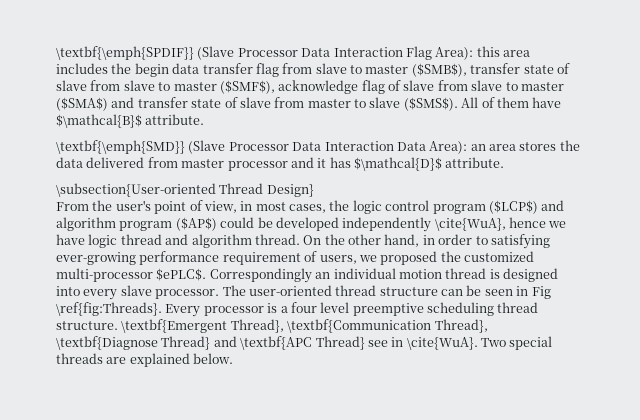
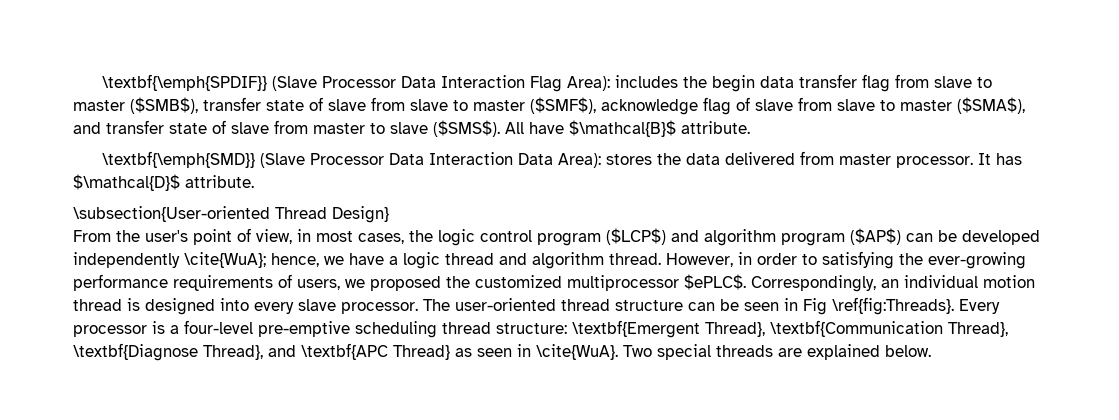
- \textbf{\emph{SPDIF}} (Slave Processor Data Interaction Flag Area): this area includes the begin data transfer flag from slave to master ($SMB$), transfer state of slave from slave to master ($SMF$), acknowledge flag of slave from slave to master ($SMA$) and transfer state of slave from master to slave ($SMS$).
+ \textbf{\emph{SPDIF}} (Slave Processor Data Interaction Flag Area): includes the begin data transfer flag from slave to master ($SMB$), transfer state of slave from slave to master ($SMF$), acknowledge flag of slave from slave to master ($SMA$), and transfer state of slave from master to slave ($SMS$).
- All of them have $\mathcal{B}$ attribute.
+ All have $\mathcal{B}$ attribute.
- \textbf{\emph{SMD}} (Slave Processor Data Interaction Data Area): an area stores the data delivered from master processor and it has $\mathcal{D}$ attribute.
+ \textbf{\emph{SMD}} (Slave Processor Data Interaction Data Area): stores the data delivered from master processor. It has $\mathcal{D}$ attribute.
- From the user's point of view, in most cases, the logic control program ($LCP$) and algorithm program ($AP$) could be developed independently \cite{WuA}, hence we have logic thread and algorithm thread.
+ From the user's point of view, in most cases, the logic control program ($LCP$) and algorithm program ($AP$) can be developed independently \cite{WuA}; hence, we have a logic thread and algorithm thread.
- On the other hand, in order to satisfying ever-growing performance requirement of users, we proposed the customized multi-processor $ePLC$. Correspondingly an individual motion thread is designed into every slave processor.
+ However, in order to satisfying the ever-growing performance requirements of users, we proposed the customized multiprocessor $ePLC$. Correspondingly, an individual motion thread is designed into every slave processor.
- Every processor is a four level preemptive scheduling thread structure. \textbf{Emergent Thread}, \textbf{Communication Thread}, \textbf{Diagnose Thread} and \textbf{APC Thread} see in \cite{WuA}.
+ Every processor is a four-level pre-emptive scheduling thread structure: \textbf{Emergent Thread}, \textbf{Communication Thread}, \textbf{Diagnose Thread}, and \textbf{APC Thread} as seen in \cite{WuA}.

